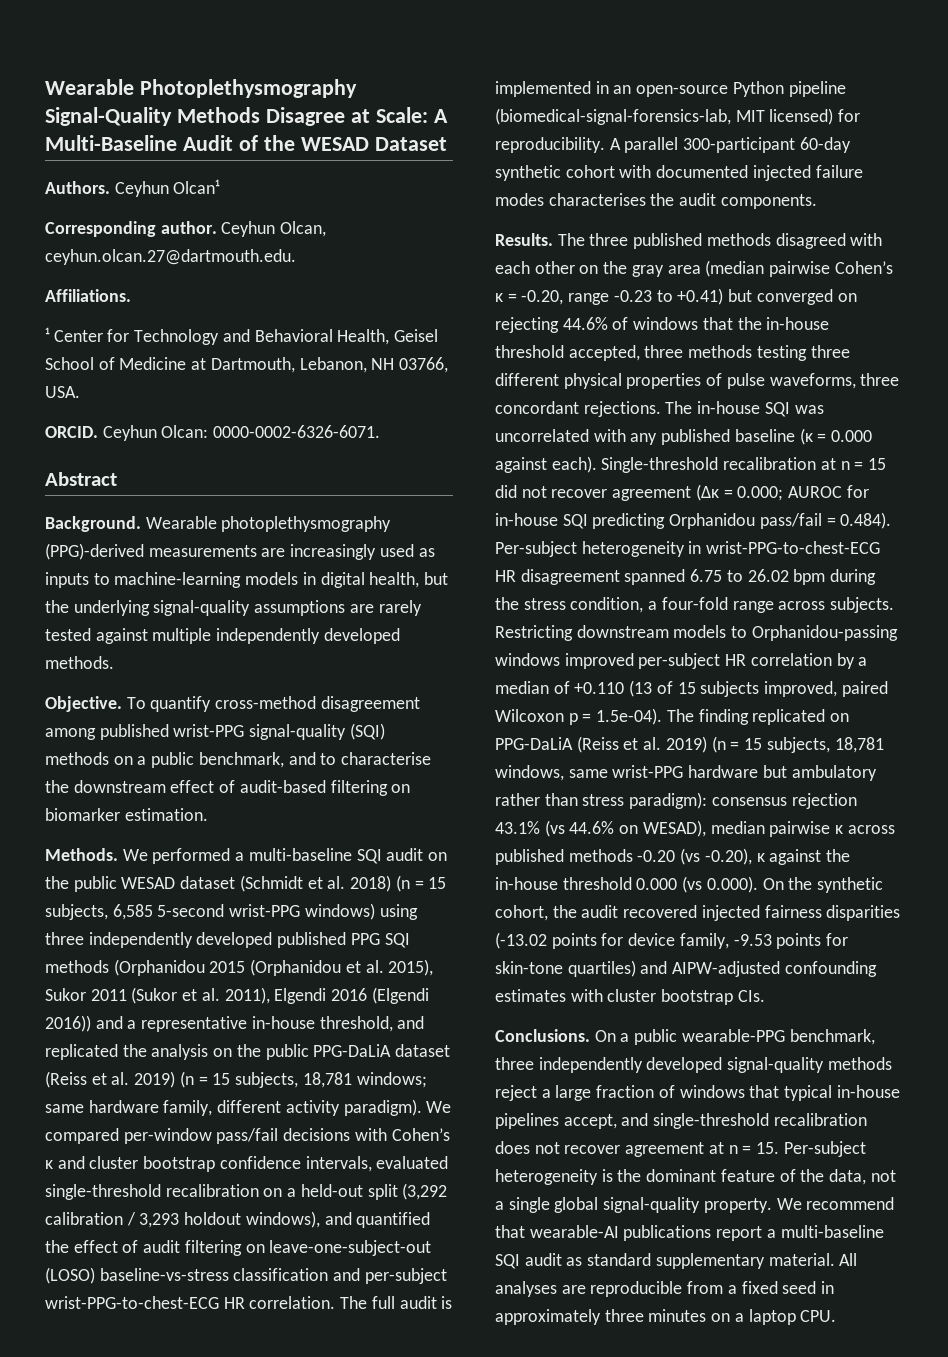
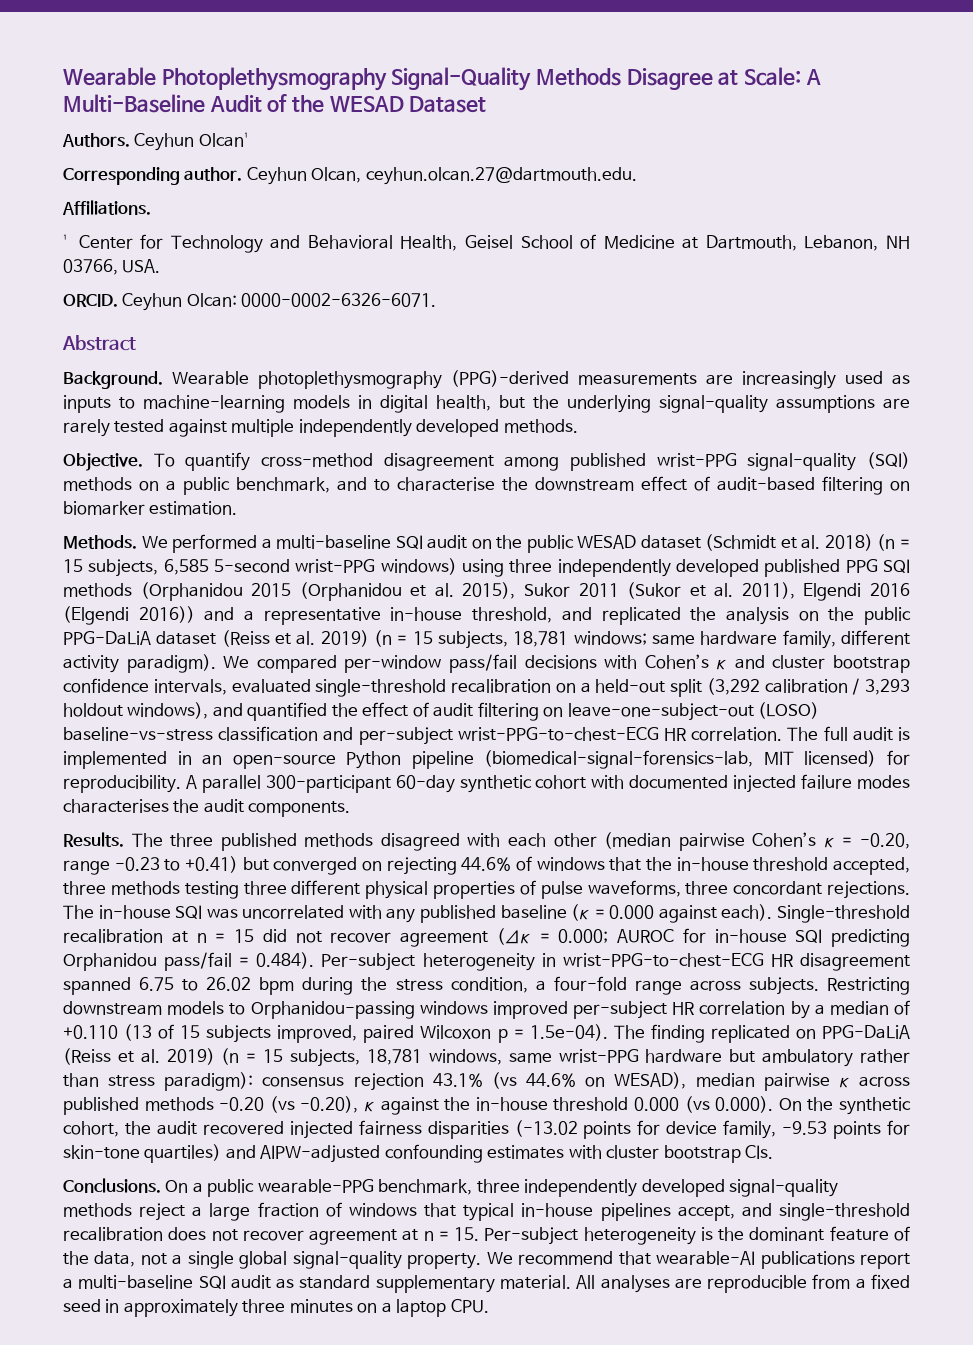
- The three published methods disagreed with each other on the gray area (median pairwise Cohen’s κ = -0.20, range -0.23 to +0.41) but converged on rejecting 44.6% of windows that the in-house threshold accepted, three methods testing three different physical properties of pulse waveforms, three concordant rejections.
+ The three published methods disagreed with each other (median pairwise Cohen’s κ = -0.20, range -0.23 to +0.41) but converged on rejecting 44.6% of windows that the in-house threshold accepted, three methods testing three different physical properties of pulse waveforms, three concordant rejections.

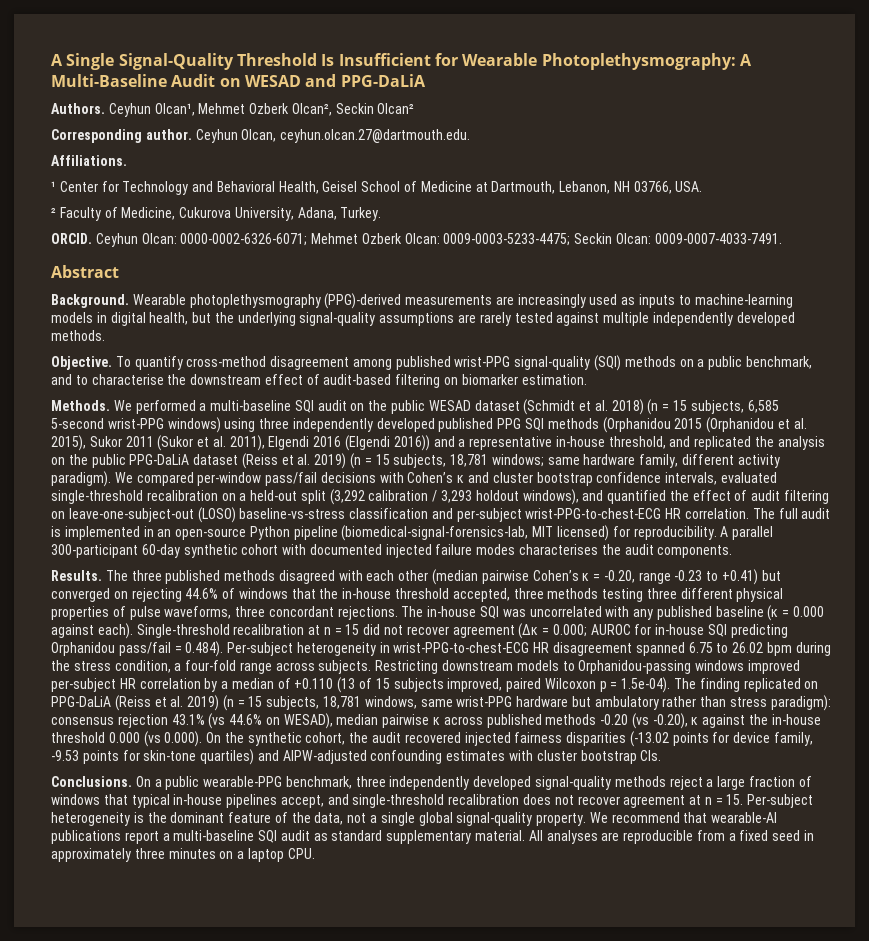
- Wearable Photoplethysmography Signal-Quality Methods Disagree at Scale: A Multi-Baseline Audit of the WESAD Dataset
- Authors. Ceyhun Olcan¹
+ A Single Signal-Quality Threshold Is Insufficient for Wearable Photoplethysmography: A Multi-Baseline Audit on WESAD and PPG-DaLiA
+ Authors. Ceyhun Olcan¹, Mehmet Ozberk Olcan², Seckin Olcan²
- ORCID. Ceyhun Olcan: 0000-0002-6326-6071.
+ ² Faculty of Medicine, Cukurova University, Adana, Turkey.
+ ORCID. Ceyhun Olcan: 0000-0002-6326-6071; Mehmet Ozberk Olcan: 0009-0003-5233-4475; Seckin Olcan: 0009-0007-4033-7491.

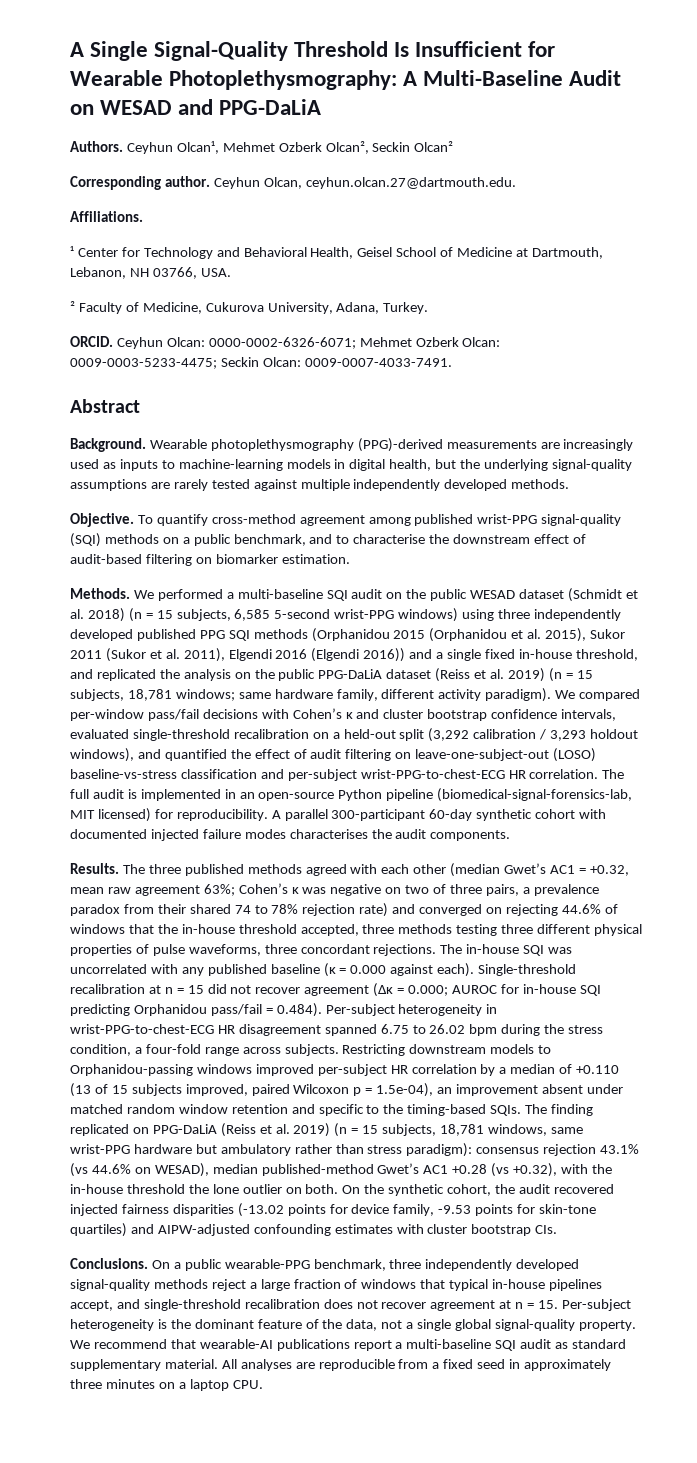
- To quantify cross-method disagreement among published wrist-PPG signal-quality (SQI) methods on a public benchmark, and to characterise the downstream effect of audit-based filtering on biomarker estimation.
+ To quantify cross-method agreement among published wrist-PPG signal-quality (SQI) methods on a public benchmark, and to characterise the downstream effect of audit-based filtering on biomarker estimation.
- We performed a multi-baseline SQI audit on the public WESAD dataset (Schmidt et al. 2018) (n = 15 subjects, 6,585 5-second wrist-PPG windows) using three independently developed published PPG SQI methods (Orphanidou 2015 (Orphanidou et al. 2015), Sukor 2011 (Sukor et al. 2011), Elgendi 2016 (Elgendi 2016)) and a representative in-house threshold, and replicated the analysis on the public PPG-DaLiA dataset (Reiss et al. 2019) (n = 15 subjects, 18,781 windows;
+ We performed a multi-baseline SQI audit on the public WESAD dataset (Schmidt et al. 2018) (n = 15 subjects, 6,585 5-second wrist-PPG windows) using three independently developed published PPG SQI methods (Orphanidou 2015 (Orphanidou et al. 2015), Sukor 2011 (Sukor et al. 2011), Elgendi 2016 (Elgendi 2016)) and a single fixed in-house threshold, and replicated the analysis on the public PPG-DaLiA dataset (Reiss et al. 2019) (n = 15 subjects, 18,781 windows;
- The three published methods disagreed with each other (median pairwise Cohen’s κ = -0.20, range -0.23 to +0.41) but converged on rejecting 44.6% of windows that the in-house threshold accepted, three methods testing three different physical properties of pulse waveforms, three concordant rejections.
+ The three published methods agreed with each other (median Gwet’s AC1 = +0.32, mean raw agreement 63%; Cohen’s κ was negative on two of three pairs, a prevalence paradox from their shared 74 to 78% rejection rate) and converged on rejecting 44.6% of windows that the in-house threshold accepted, three methods testing three different physical properties of pulse waveforms, three concordant rejections.
- Restricting downstream models to Orphanidou-passing windows improved per-subject HR correlation by a median of +0.110 (13 of 15 subjects improved, paired Wilcoxon p = 1.5e-04). The finding replicated on PPG-DaLiA (Reiss et al. 2019) (n = 15 subjects, 18,781 windows, same wrist-PPG hardware but ambulatory rather than stress paradigm):
+ Restricting downstream models to Orphanidou-passing windows improved per-subject HR correlation by a median of +0.110 (13 of 15 subjects improved, paired Wilcoxon p = 1.5e-04), an improvement absent under matched random window retention and specific to the timing-based SQIs. The finding replicated on PPG-DaLiA (Reiss et al. 2019) (n = 15 subjects, 18,781 windows, same wrist-PPG hardware but ambulatory rather than stress paradigm):
- consensus rejection 43.1% (vs 44.6% on WESAD), median pairwise κ across published methods -0.20 (vs -0.20), κ against the in-house threshold 0.000 (vs 0.000). On the synthetic cohort, the audit recovered injected fairness disparities (-13.02 points for device family, -9.53 points for skin-tone quartiles) and AIPW-adjusted confounding estimates with cluster bootstrap CIs.
+ consensus rejection 43.1% (vs 44.6% on WESAD), median published-method Gwet’s AC1 +0.28 (vs +0.32), with the in-house threshold the lone outlier on both. On the synthetic cohort, the audit recovered injected fairness disparities (-13.02 points for device family, -9.53 points for skin-tone quartiles) and AIPW-adjusted confounding estimates with cluster bootstrap CIs.

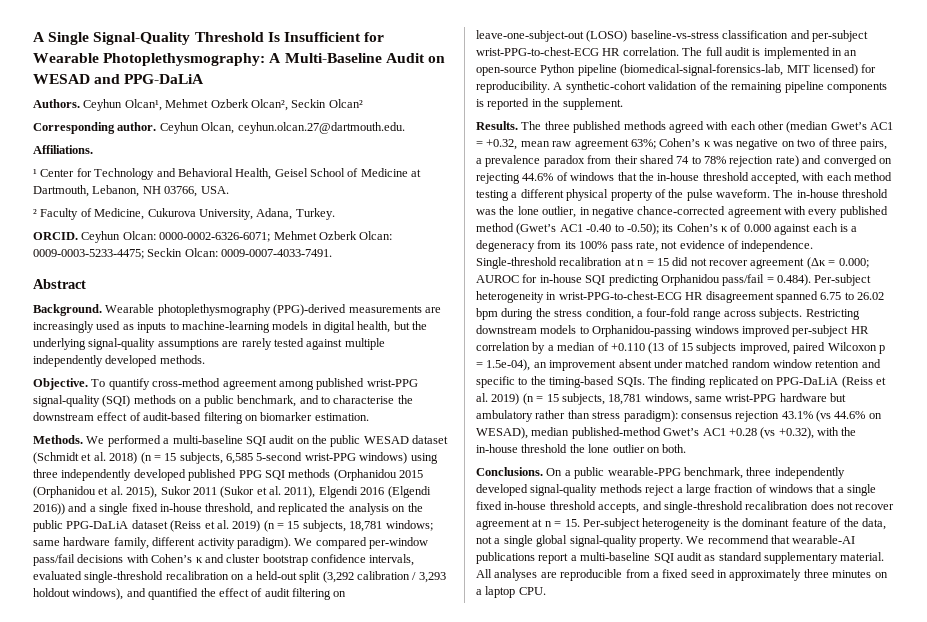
- A parallel 300-participant 60-day synthetic cohort with documented injected failure modes characterises the audit components.
+ A synthetic-cohort validation of the remaining pipeline components is reported in the supplement.
- The three published methods agreed with each other (median Gwet’s AC1 = +0.32, mean raw agreement 63%; Cohen’s κ was negative on two of three pairs, a prevalence paradox from their shared 74 to 78% rejection rate) and converged on rejecting 44.6% of windows that the in-house threshold accepted, three methods testing three different physical properties of pulse waveforms, three concordant rejections. The in-house SQI was uncorrelated with any published baseline (κ = 0.000 against each).
+ The three published methods agreed with each other (median Gwet’s AC1 = +0.32, mean raw agreement 63%; Cohen’s κ was negative on two of three pairs, a prevalence paradox from their shared 74 to 78% rejection rate) and converged on rejecting 44.6% of windows that the in-house threshold accepted, with each method testing a different physical property of the pulse waveform. The in-house threshold was the lone outlier, in negative chance-corrected agreement with every published method (Gwet’s AC1 -0.40 to -0.50); its Cohen’s κ of 0.000 against each is a degeneracy from its 100% pass rate, not evidence of independence.
- On the synthetic cohort, the audit recovered injected fairness disparities (-13.02 points for device family, -9.53 points for skin-tone quartiles) and AIPW-adjusted confounding estimates with cluster bootstrap CIs.
- On a public wearable-PPG benchmark, three independently developed signal-quality methods reject a large fraction of windows that typical in-house pipelines accept, and single-threshold recalibration does not recover agreement at n = 15. Per-subject heterogeneity is the dominant feature of the data, not a single global signal-quality property.
+ On a public wearable-PPG benchmark, three independently developed signal-quality methods reject a large fraction of windows that a single fixed in-house threshold accepts, and single-threshold recalibration does not recover agreement at n = 15. Per-subject heterogeneity is the dominant feature of the data, not a single global signal-quality property.

